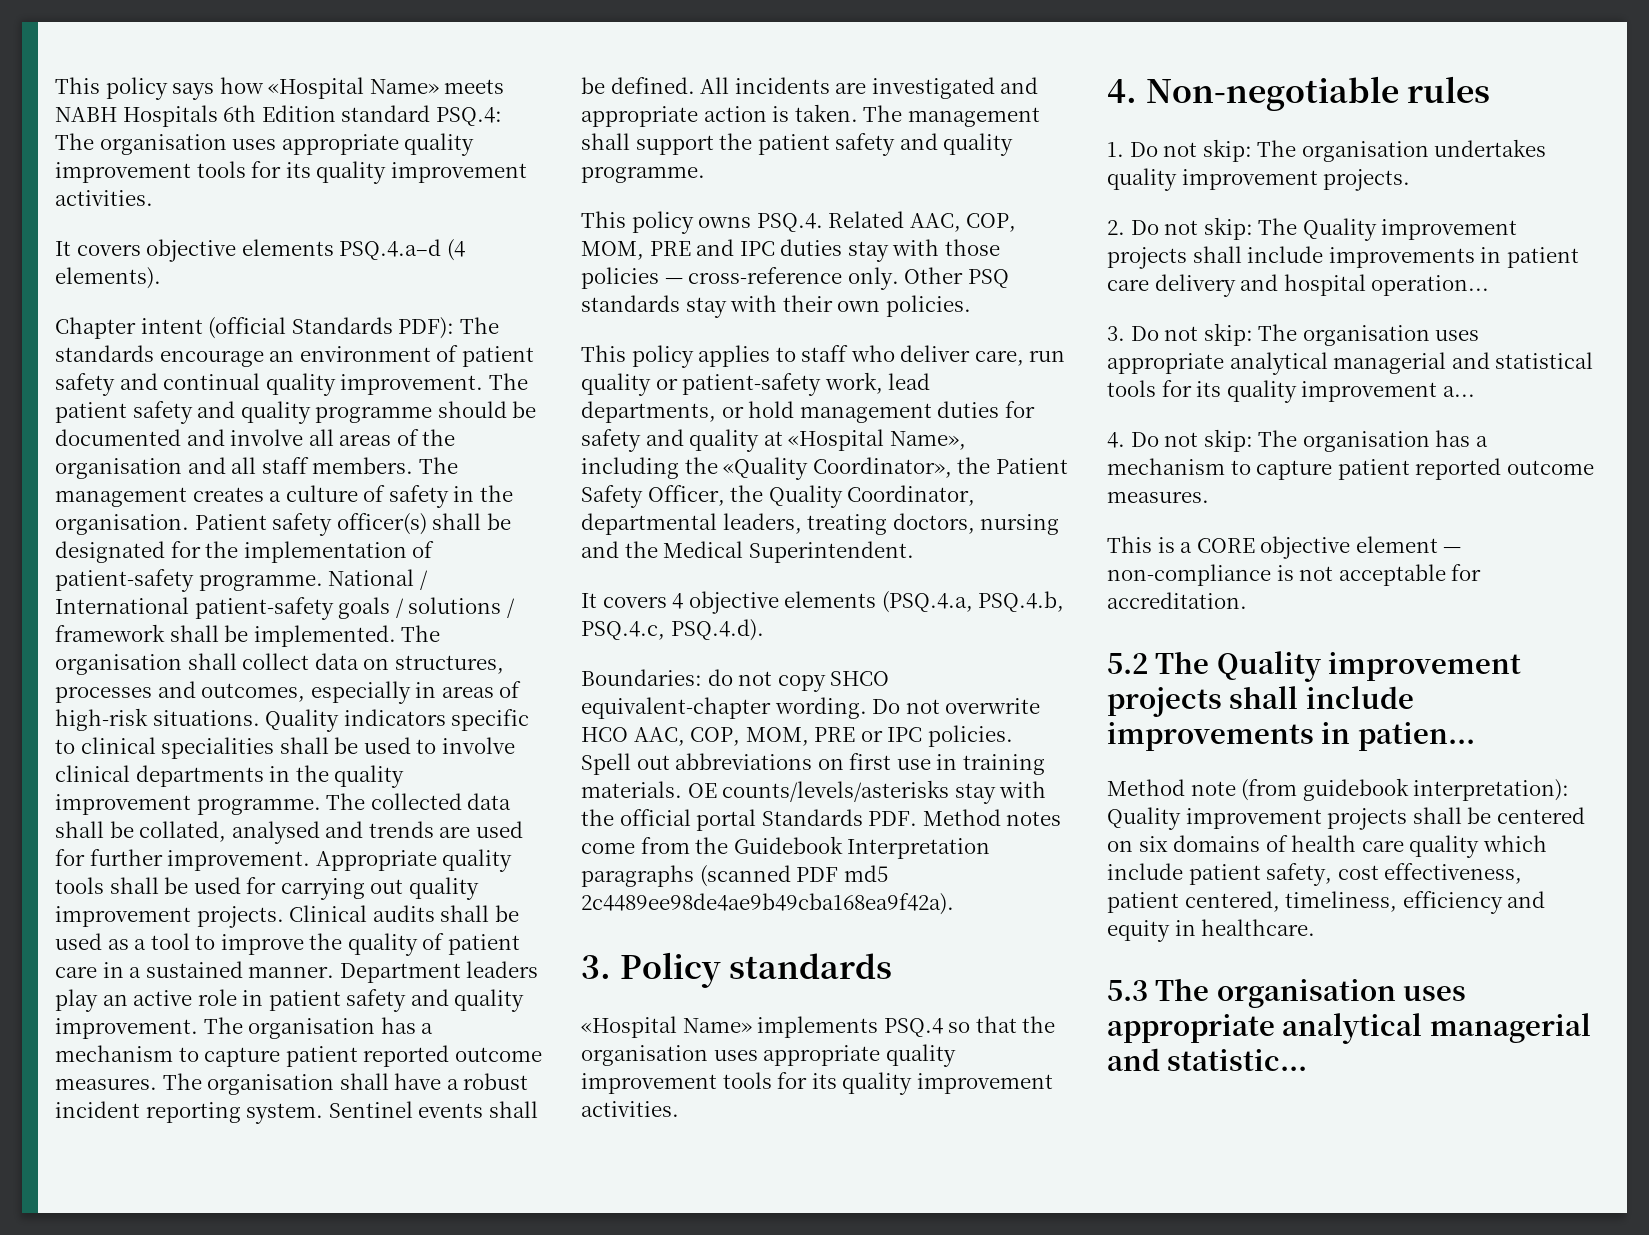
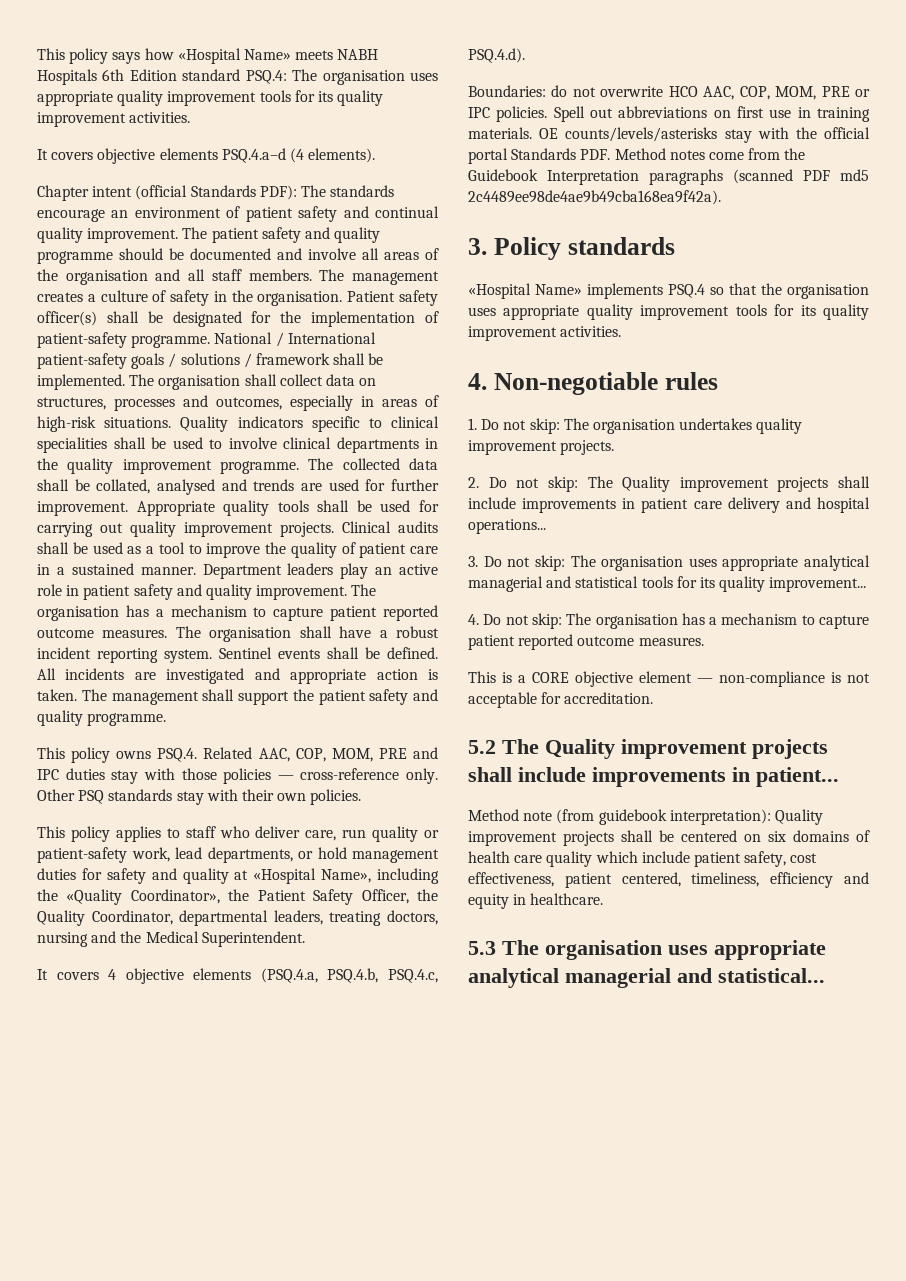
- Boundaries: do not copy SHCO equivalent-chapter wording. Do not overwrite HCO AAC, COP, MOM, PRE or IPC policies.
+ Boundaries: do not overwrite HCO AAC, COP, MOM, PRE or IPC policies.
- 2. Do not skip: The Quality improvement projects shall include improvements in patient care delivery and hospital operation...
+ 2. Do not skip: The Quality improvement projects shall include improvements in patient care delivery and hospital operations...
- 3. Do not skip: The organisation uses appropriate analytical managerial and statistical tools for its quality improvement a...
+ 3. Do not skip: The organisation uses appropriate analytical managerial and statistical tools for its quality improvement...
- 5.2 The Quality improvement projects shall include improvements in patien...
+ 5.2 The Quality improvement projects shall include improvements in patient...
- 5.3 The organisation uses appropriate analytical managerial and statistic...
+ 5.3 The organisation uses appropriate analytical managerial and statistical...

